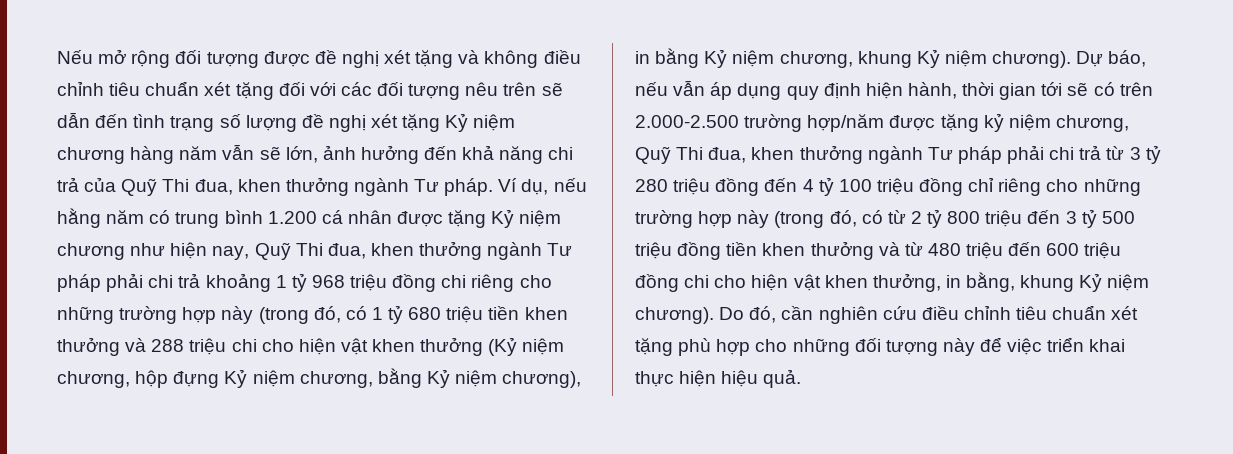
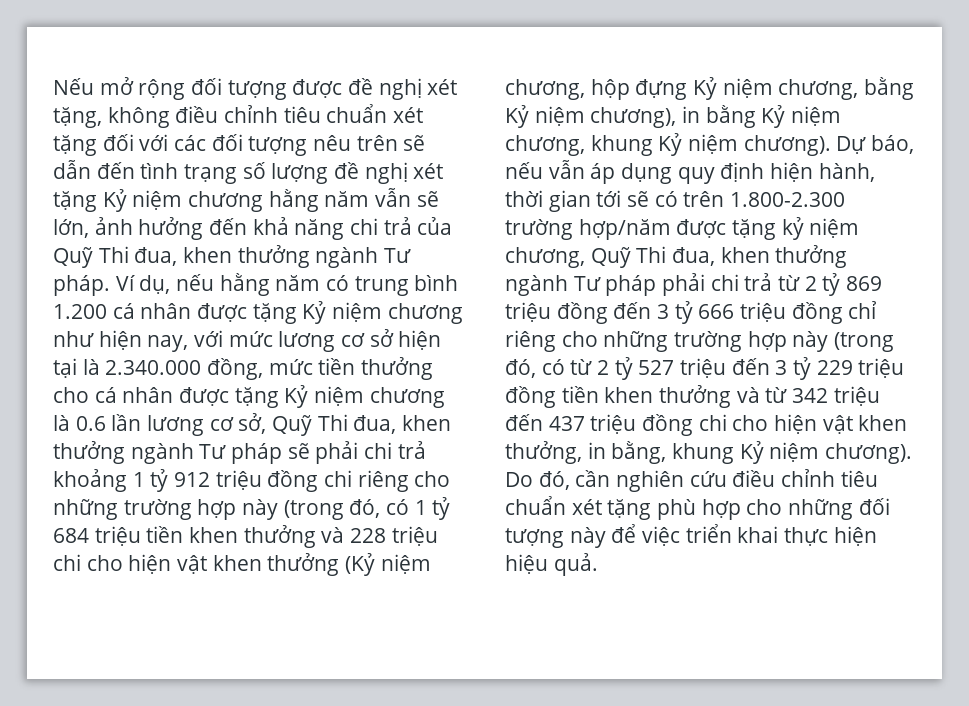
- Nếu mở rộng đối tượng được đề nghị xét tặng và không điều chỉnh tiêu chuẩn xét tặng đối với các đối tượng nêu trên sẽ dẫn đến tình trạng số lượng đề nghị xét tặng Kỷ niệm chương hàng năm vẫn sẽ lớn, ảnh hưởng đến khả năng chi trả của Quỹ Thi đua, khen thưởng ngành Tư pháp.
+ Nếu mở rộng đối tượng được đề nghị xét tặng, không điều chỉnh tiêu chuẩn xét tặng đối với các đối tượng nêu trên sẽ dẫn đến tình trạng số lượng đề nghị xét tặng Kỷ niệm chương hằng năm vẫn sẽ lớn, ảnh hưởng đến khả năng chi trả của Quỹ Thi đua, khen thưởng ngành Tư pháp.
- Ví dụ, nếu hằng năm có trung bình 1.200 cá nhân được tặng Kỷ niệm chương như hiện nay, Quỹ Thi đua, khen thưởng ngành Tư pháp phải chi trả khoảng 1 tỷ 968 triệu đồng chi riêng cho những trường hợp này (trong đó, có 1 tỷ 680 triệu tiền khen thưởng và 288 triệu chi cho hiện vật khen thưởng (Kỷ niệm chương, hộp đựng Kỷ niệm chương, bằng Kỷ niệm chương), in bằng Kỷ niệm chương, khung Kỷ niệm chương).
+ Ví dụ, nếu hằng năm có trung bình 1.200 cá nhân được tặng Kỷ niệm chương như hiện nay, với mức lương cơ sở hiện tại là 2.340.000 đồng, mức tiền thưởng cho cá nhân được tặng Kỷ niệm chương là 0.6 lần lương cơ sở, Quỹ Thi đua, khen thưởng ngành Tư pháp sẽ phải chi trả khoảng 1 tỷ 912 triệu đồng chi riêng cho những trường hợp này (trong đó, có 1 tỷ 684 triệu tiền khen thưởng và 228 triệu chi cho hiện vật khen thưởng (Kỷ niệm chương, hộp đựng Kỷ niệm chương, bằng Kỷ niệm chương), in bằng Kỷ niệm chương, khung Kỷ niệm chương).
- Dự báo, nếu vẫn áp dụng quy định hiện hành, thời gian tới sẽ có trên 2.000-2.500 trường hợp/năm được tặng kỷ niệm chương, Quỹ Thi đua, khen thưởng ngành Tư pháp phải chi trả từ 3 tỷ 280 triệu đồng đến 4 tỷ 100 triệu đồng chỉ riêng cho những trường hợp này (trong đó, có từ 2 tỷ 800 triệu đến 3 tỷ 500 triệu đồng tiền khen thưởng và từ 480 triệu đến 600 triệu đồng chi cho hiện vật khen thưởng, in bằng, khung Kỷ niệm chương).
+ Dự báo, nếu vẫn áp dụng quy định hiện hành, thời gian tới sẽ có trên 1.800-2.300 trường hợp/năm được tặng kỷ niệm chương, Quỹ Thi đua, khen thưởng ngành Tư pháp phải chi trả từ 2 tỷ 869 triệu đồng đến 3 tỷ 666 triệu đồng chỉ riêng cho những trường hợp này (trong đó, có từ 2 tỷ 527 triệu đến 3 tỷ 229 triệu đồng tiền khen thưởng và từ 342 triệu đến 437 triệu đồng chi cho hiện vật khen thưởng, in bằng, khung Kỷ niệm chương).

